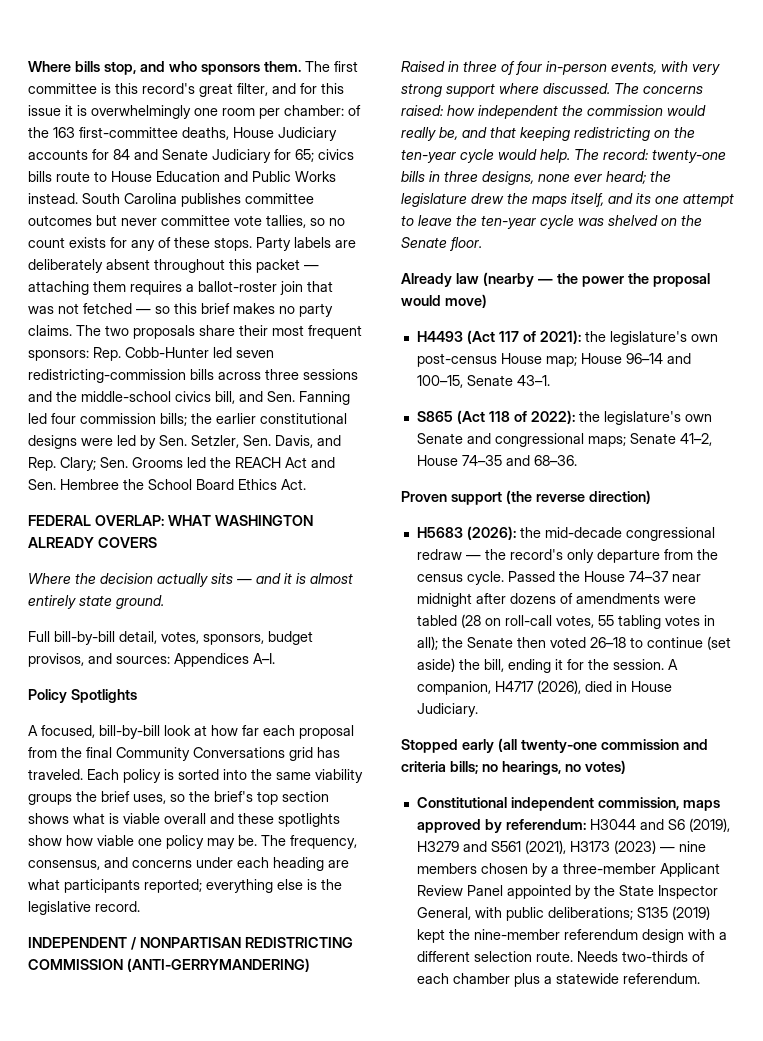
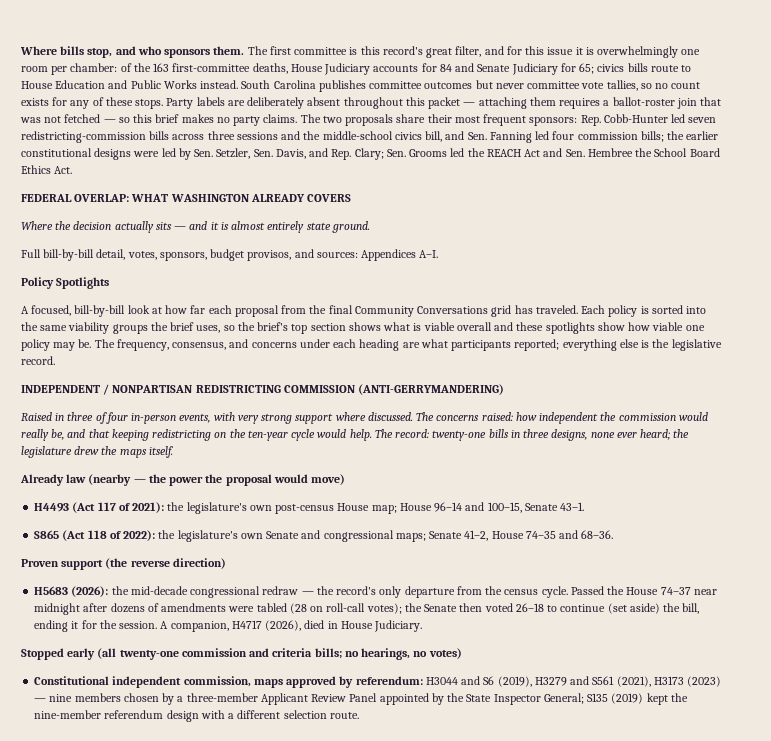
- The record: twenty-one bills in three designs, none ever heard; the legislature drew the maps itself, and its one attempt to leave the ten-year cycle was shelved on the Senate floor.
+ The record: twenty-one bills in three designs, none ever heard; the legislature drew the maps itself.
- Passed the House 74–37 near midnight after dozens of amendments were tabled (28 on roll-call votes, 55 tabling votes in all); the Senate then voted 26–18 to continue (set aside) the bill, ending it for the session.
+ Passed the House 74–37 near midnight after dozens of amendments were tabled (28 on roll-call votes); the Senate then voted 26–18 to continue (set aside) the bill, ending it for the session.
- Constitutional independent commission, maps approved by referendum: H3044 and S6 (2019), H3279 and S561 (2021), H3173 (2023) — nine members chosen by a three-member Applicant Review Panel appointed by the State Inspector General, with public deliberations; S135 (2019) kept the nine-member referendum design with a different selection route. Needs two-thirds of each chamber plus a statewide referendum.
+ Constitutional independent commission, maps approved by referendum: H3044 and S6 (2019), H3279 and S561 (2021), H3173 (2023) — nine members chosen by a three-member Applicant Review Panel appointed by the State Inspector General; S135 (2019) kept the nine-member referendum design with a different selection route.

